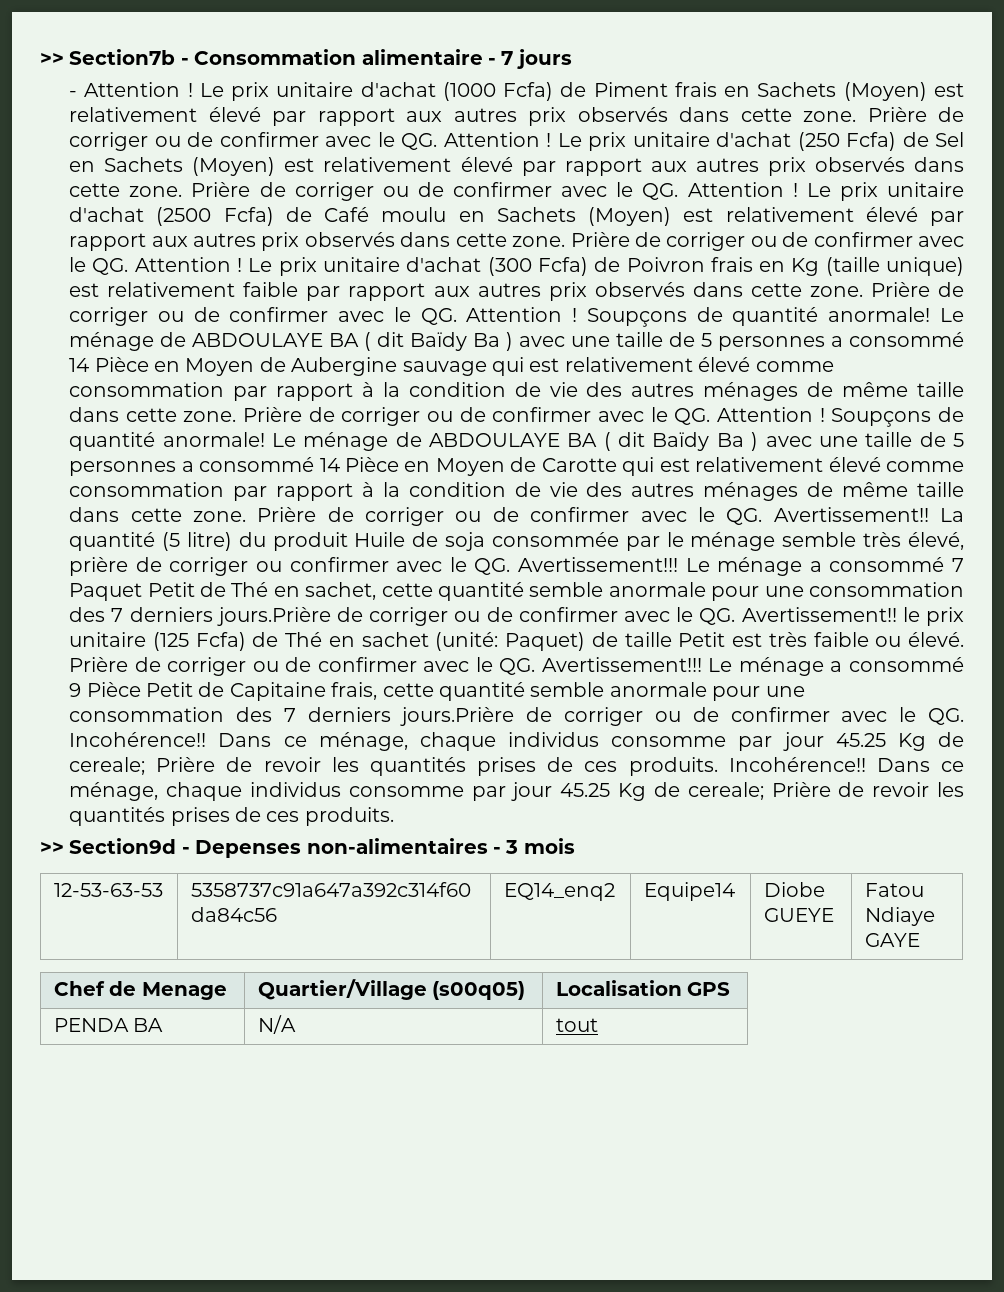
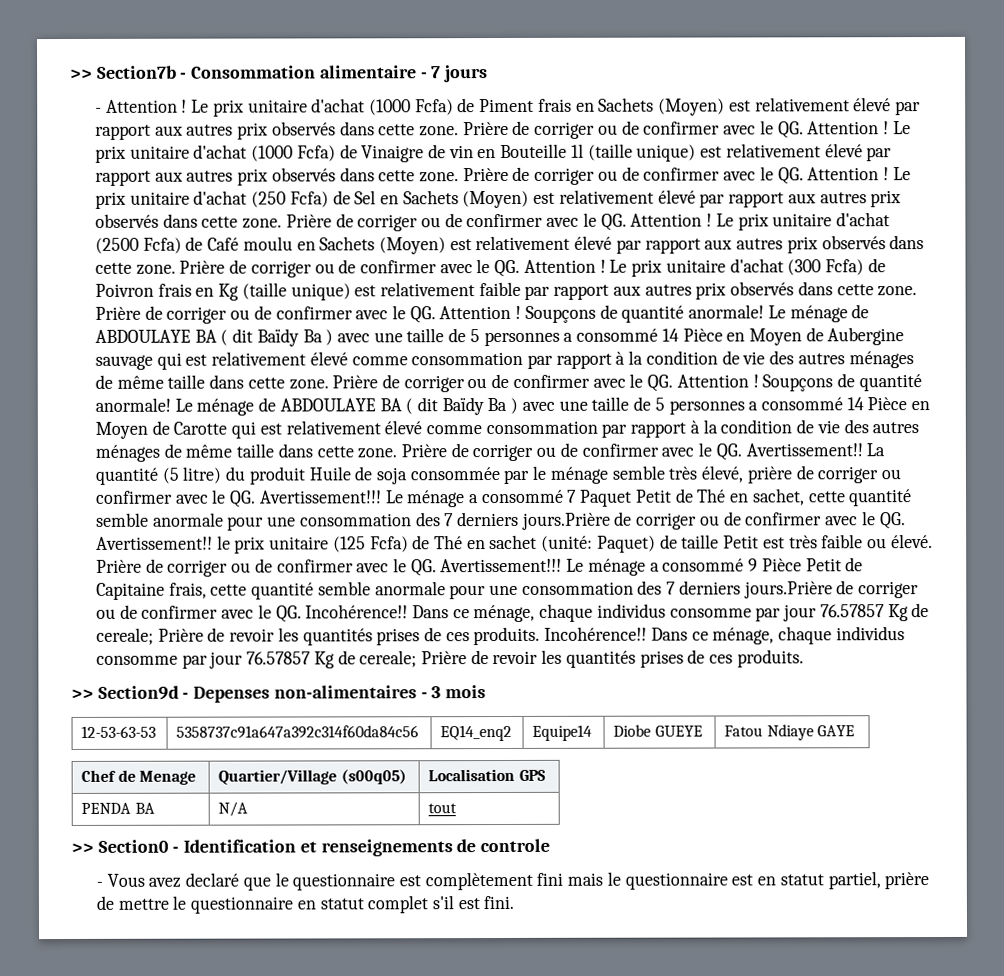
- Le prix unitaire d'achat (250 Fcfa) de Sel en Sachets (Moyen) est relativement élevé par rapport aux autres prix observés dans cette zone.
+ Le prix unitaire d'achat (1000 Fcfa) de Vinaigre de vin en Bouteille 1l (taille unique) est relativement élevé par rapport aux autres prix observés dans cette zone. Prière de corriger ou de confirmer avec le QG. Attention ! Le prix unitaire d'achat (250 Fcfa) de Sel en Sachets (Moyen) est relativement élevé par rapport aux autres prix observés dans cette zone.
- Le ménage a consommé 9 Pièce Petit de Capitaine frais, cette quantité semble anormale pour une consommation des 7 derniers jours.Prière de corriger ou de confirmer avec le QG. Incohérence!! Dans ce ménage, chaque individus consomme par jour 45.25 Kg de cereale; Prière de revoir les quantités prises de ces produits. Incohérence!! Dans ce ménage, chaque individus consomme par jour 45.25 Kg de cereale; Prière de revoir les quantités prises de ces produits.
+ Le ménage a consommé 9 Pièce Petit de Capitaine frais, cette quantité semble anormale pour une consommation des 7 derniers jours.Prière de corriger ou de confirmer avec le QG. Incohérence!! Dans ce ménage, chaque individus consomme par jour 76.57857 Kg de cereale; Prière de revoir les quantités prises de ces produits. Incohérence!! Dans ce ménage, chaque individus consomme par jour 76.57857 Kg de cereale; Prière de revoir les quantités prises de ces produits.
+ >> Section0 - Identification et renseignements de controle
+ - Vous avez declaré que le questionnaire est complètement fini mais le questionnaire est en statut partiel, prière de mettre le questionnaire en statut complet s'il est fini.

